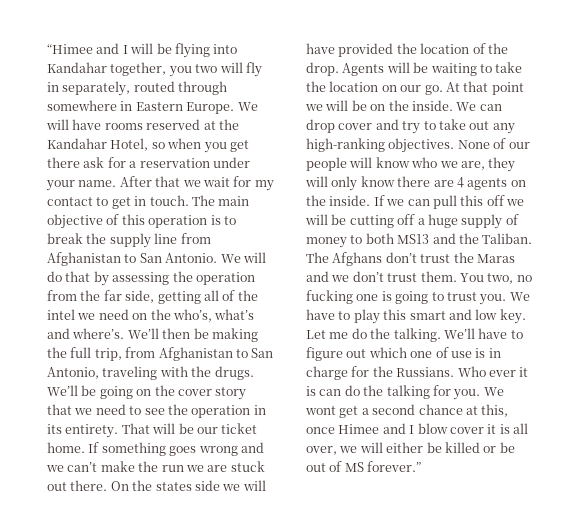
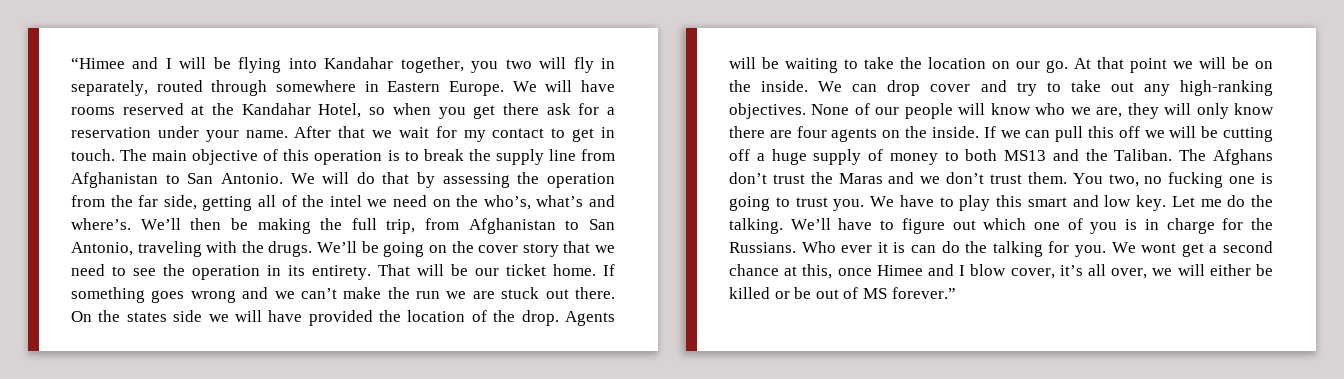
- None of our people will know who we are, they will only know there are 4 agents on the inside.
+ None of our people will know who we are, they will only know there are four agents on the inside.
- We’ll have to figure out which one of use is in charge for the Russians.
+ We’ll have to figure out which one of you is in charge for the Russians.
- We wont get a second chance at this, once Himee and I blow cover it is all over, we will either be killed or be out of MS forever.”
+ We wont get a second chance at this, once Himee and I blow cover, it’s all over, we will either be killed or be out of MS forever.”

